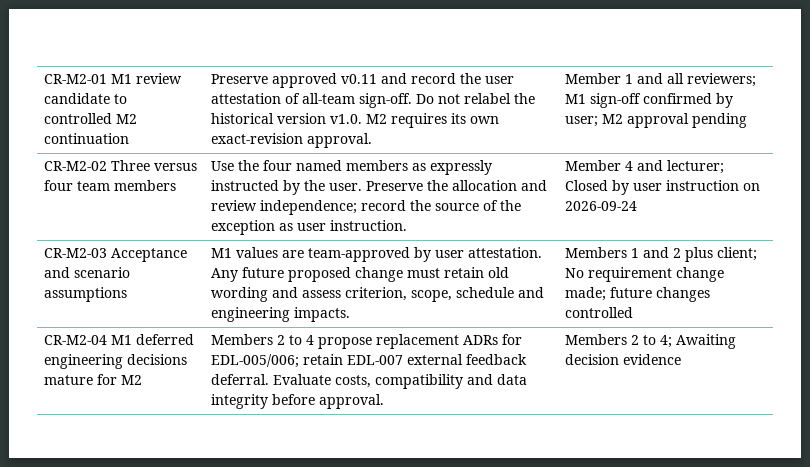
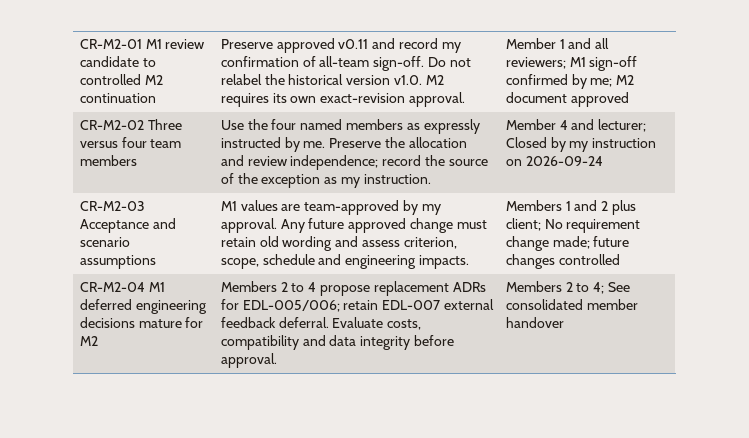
- Preserve approved v0.11 and record the user attestation of all-team sign-off.
+ Preserve approved v0.11 and record my confirmation of all-team sign-off.
- Member 1 and all reviewers; M1 sign-off confirmed by user; M2 approval pending
+ Member 1 and all reviewers; M1 sign-off confirmed by me; M2 document approved
- Use the four named members as expressly instructed by the user.
+ Use the four named members as expressly instructed by me.
- Preserve the allocation and review independence; record the source of the exception as user instruction.
+ Preserve the allocation and review independence; record the source of the exception as my instruction.
- Member 4 and lecturer; Closed by user instruction on 2026-09-24
+ Member 4 and lecturer; Closed by my instruction on 2026-09-24
- M1 values are team-approved by user attestation.
+ M1 values are team-approved by my approval.
- Any future proposed change must retain old wording and assess criterion, scope, schedule and engineering impacts.
+ Any future approved change must retain old wording and assess criterion, scope, schedule and engineering impacts.
- CR-M2-04 M1 deferred engineering decisions mature for M2 | Members 2 to 4 propose replacement ADRs for EDL-005/006; retain EDL-007 external feedback deferral. Evaluate costs, compatibility and data integrity before approval. | Members 2 to 4; Awaiting decision evidence
+ CR-M2-04 M1 deferred engineering decisions mature for M2 | Members 2 to 4 propose replacement ADRs for EDL-005/006; retain EDL-007 external feedback deferral. Evaluate costs, compatibility and data integrity before approval. | Members 2 to 4; See consolidated member handover

